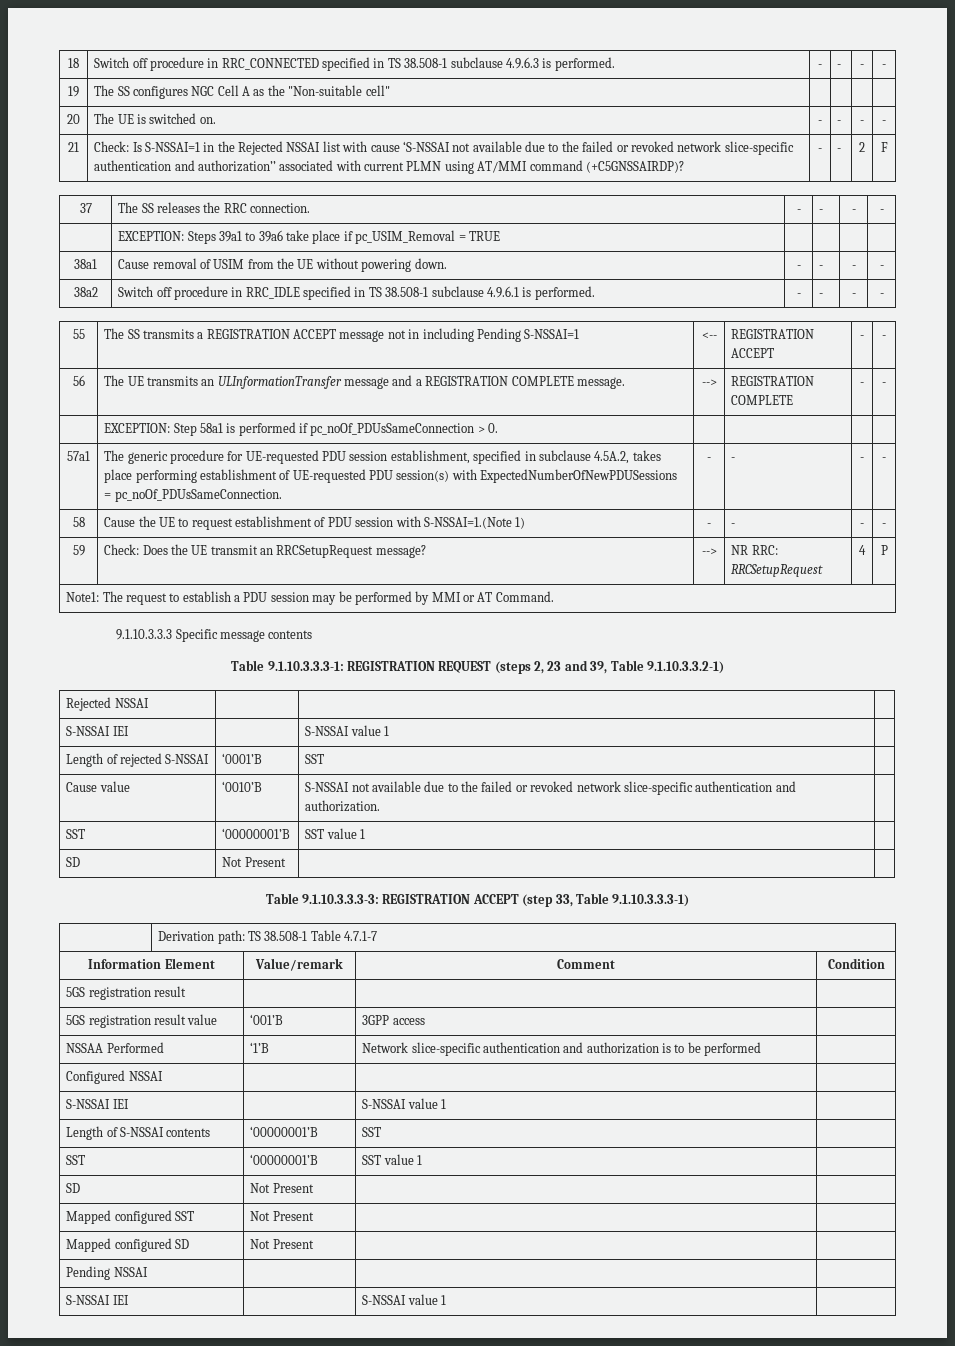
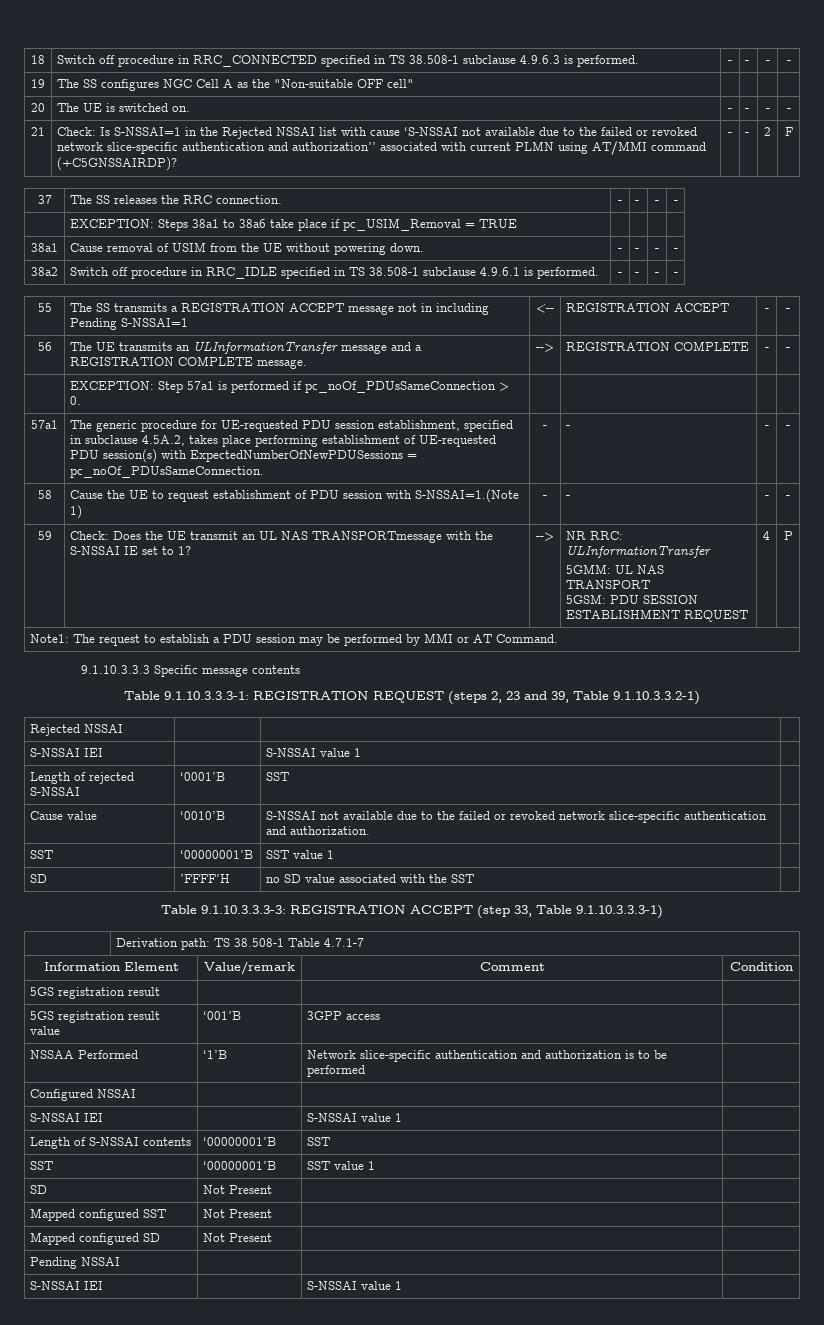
- 19 | The SS configures NGC Cell A as the "Non-suitable cell" | | | |
+ 19 | The SS configures NGC Cell A as the "Non-suitable OFF cell" | | | |
- | EXCEPTION: Steps 39a1 to 39a6 take place if pc_USIM_Removal = TRUE | | | |
+ | EXCEPTION: Steps 38a1 to 38a6 take place if pc_USIM_Removal = TRUE | | | |
- | EXCEPTION: Step 58a1 is performed if pc_noOf_PDUsSameConnection > 0. | | | |
+ | EXCEPTION: Step 57a1 is performed if pc_noOf_PDUsSameConnection > 0. | | | |
- 59 | Check: Does the UE transmit an RRCSetupRequest message? | --> | NR RRC: RRCSetupRequest | 4 | P
+ 59 | Check: Does the UE transmit an UL NAS TRANSPORTmessage with the S-NSSAI IE set to 1? | --> | NR RRC: ULInformationTransfer
+ 5GMM: UL NAS TRANSPORT
+ 5GSM: PDU SESSION ESTABLISHMENT REQUEST | 4 | P
  Cause value | ‘0010’B | S-NSSAI not available due to the failed or revoked network slice-specific authentication and authorization. |
  SST | ‘00000001’B | SST value 1 |
- SD | Not Present | |
+ SD | ’FFFF’H | no SD value associated with the SST |

